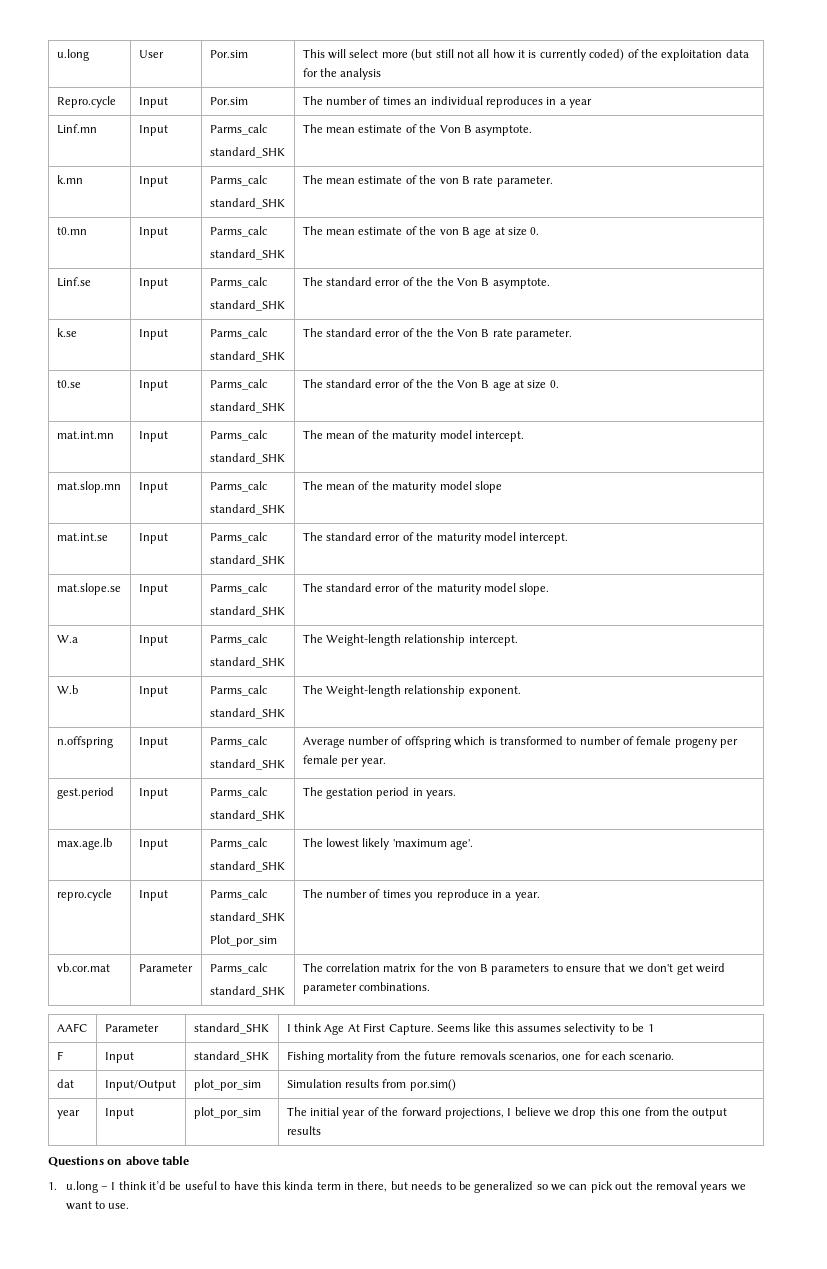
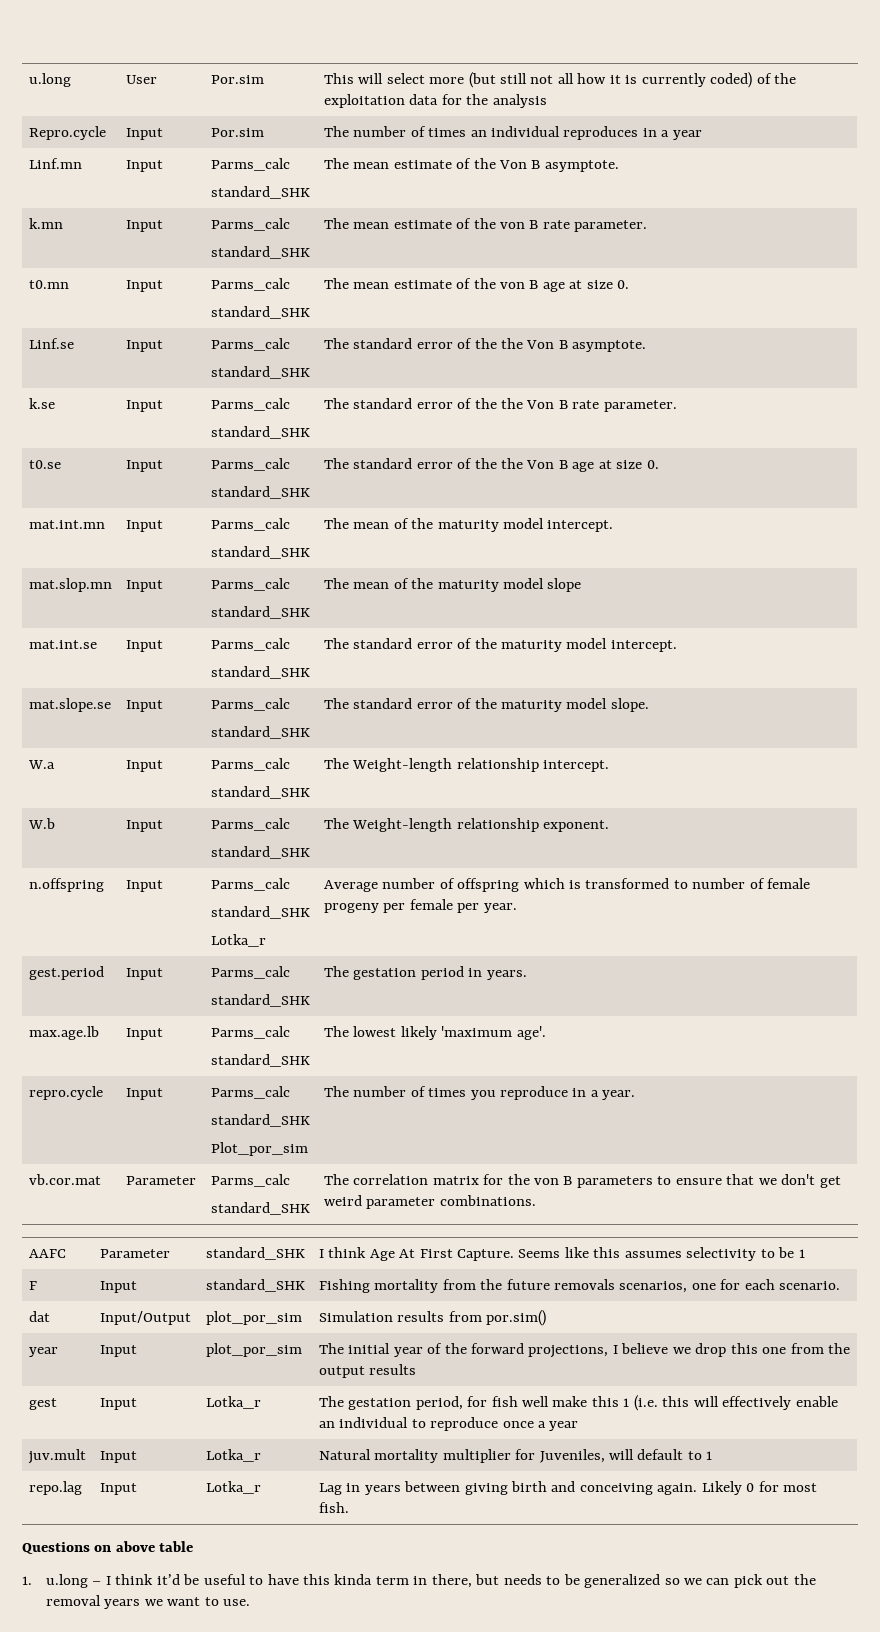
  n.offspring | Input | Parms_calc
- standard_SHK | Average number of offspring which is transformed to number of female progeny per female per year.
+ standard_SHK
+ Lotka_r | Average number of offspring which is transformed to number of female progeny per female per year.
+ gest | Input | Lotka_r | The gestation period, for fish well make this 1 (i.e. this will effectively enable an individual to reproduce once a year
+ juv.mult | Input | Lotka_r | Natural mortality multiplier for Juveniles, will default to 1
+ repo.lag | Input | Lotka_r | Lag in years between giving birth and conceiving again. Likely 0 for most fish.

